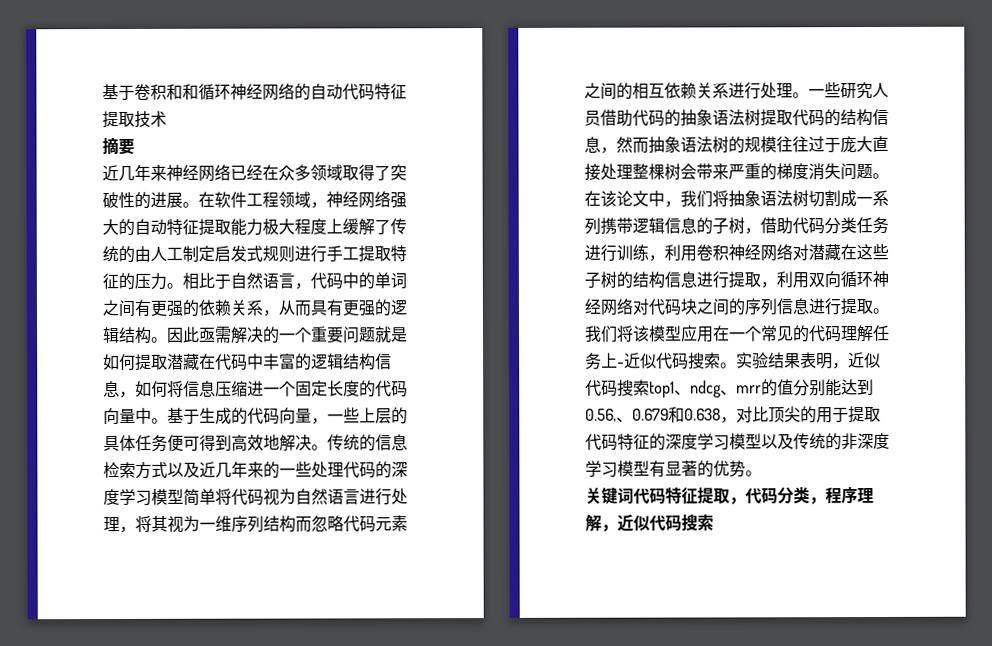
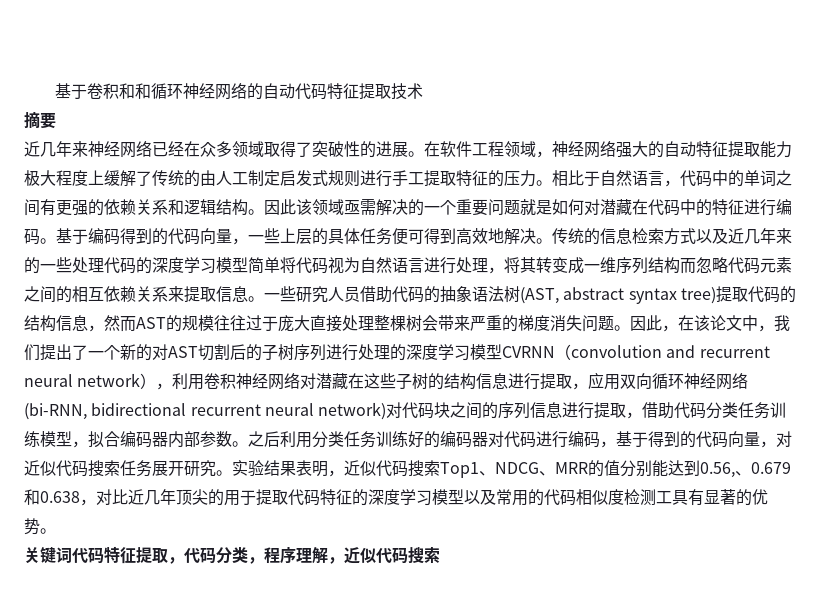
- 相比于自然语言，代码中的单词之间有更强的依赖关系，从而具有更强的逻辑结构。
+ 相比于自然语言，代码中的单词之间有更强的依赖关系和逻辑结构。
- 因此亟需解决的一个重要问题就是如何提取潜藏在代码中丰富的逻辑结构信息，如何将信息压缩进一个固定长度的代码向量中。基于生成的代码向量，一些上层的具体任务便可得到高效地解决。
+ 因此该领域亟需解决的一个重要问题就是如何对潜藏在代码中的特征进行编码。基于编码得到的代码向量，一些上层的具体任务便可得到高效地解决。
- 传统的信息检索方式以及近几年来的一些处理代码的深度学习模型简单将代码视为自然语言进行处理，将其视为一维序列结构而忽略代码元素之间的相互依赖关系进行处理。
+ 传统的信息检索方式以及近几年来的一些处理代码的深度学习模型简单将代码视为自然语言进行处理，将其转变成一维序列结构而忽略代码元素之间的相互依赖关系来提取信息。
- 一些研究人员借助代码的抽象语法树提取代码的结构信息，然而抽象语法树的规模往往过于庞大直接处理整棵树会带来严重的梯度消失问题。
+ 一些研究人员借助代码的抽象语法树(AST, abstract syntax tree)提取代码的结构信息，然而AST的规模往往过于庞大直接处理整棵树会带来严重的梯度消失问题。
- 在该论文中，我们将抽象语法树切割成一系列携带逻辑信息的子树，借助代码分类任务进行训练，利用卷积神经网络对潜藏在这些子树的结构信息进行提取，利用双向循环神经网络对代码块之间的序列信息进行提取。我们将该模型应用在一个常见的代码理解任务上-近似代码搜索。
+ 因此，在该论文中，我们提出了一个新的对AST切割后的子树序列进行处理的深度学习模型CVRNN（convolution and recurrent neural network），利用卷积神经网络对潜藏在这些子树的结构信息进行提取，应用双向循环神经网络(bi-RNN, bidirectional recurrent neural network)对代码块之间的序列信息进行提取，借助代码分类任务训练模型，拟合编码器内部参数。之后利用分类任务训练好的编码器对代码进行编码，基于得到的代码向量，对近似代码搜索任务展开研究。
- 实验结果表明，近似代码搜索top1、ndcg、mrr的值分别能达到0.56,、0.679和0.638，对比顶尖的用于提取代码特征的深度学习模型以及传统的非深度学习模型有显著的优势。
+ 实验结果表明，近似代码搜索Top1、NDCG、MRR的值分别能达到0.56,、0.679和0.638，对比近几年顶尖的用于提取代码特征的深度学习模型以及常用的代码相似度检测工具有显著的优势。

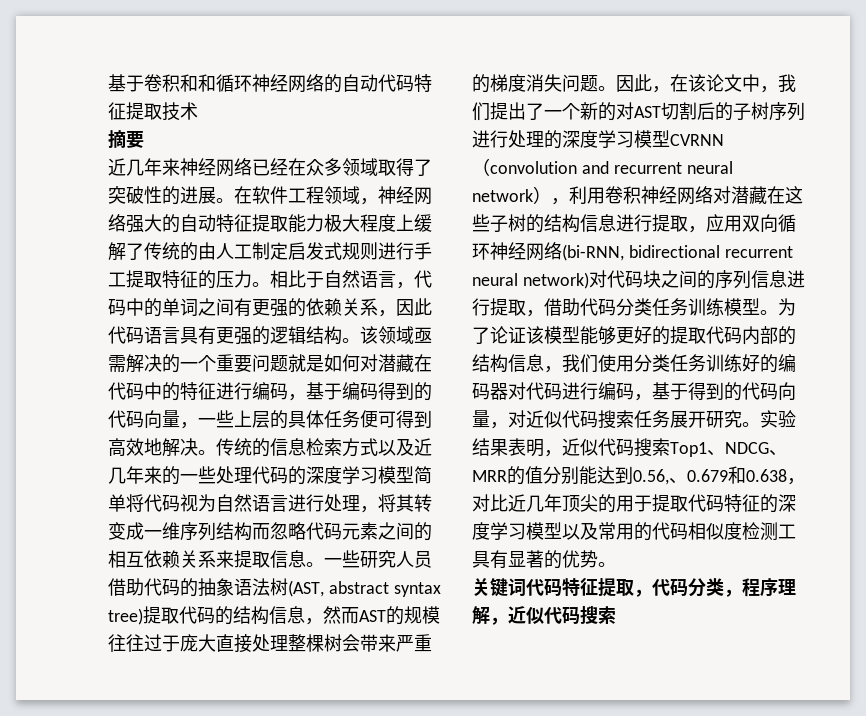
- 相比于自然语言，代码中的单词之间有更强的依赖关系和逻辑结构。
+ 相比于自然语言，代码中的单词之间有更强的依赖关系，因此代码语言具有更强的逻辑结构。
- 因此该领域亟需解决的一个重要问题就是如何对潜藏在代码中的特征进行编码。基于编码得到的代码向量，一些上层的具体任务便可得到高效地解决。
+ 该领域亟需解决的一个重要问题就是如何对潜藏在代码中的特征进行编码，基于编码得到的代码向量，一些上层的具体任务便可得到高效地解决。
- 因此，在该论文中，我们提出了一个新的对AST切割后的子树序列进行处理的深度学习模型CVRNN（convolution and recurrent neural network），利用卷积神经网络对潜藏在这些子树的结构信息进行提取，应用双向循环神经网络(bi-RNN, bidirectional recurrent neural network)对代码块之间的序列信息进行提取，借助代码分类任务训练模型，拟合编码器内部参数。之后利用分类任务训练好的编码器对代码进行编码，基于得到的代码向量，对近似代码搜索任务展开研究。
+ 因此，在该论文中，我们提出了一个新的对AST切割后的子树序列进行处理的深度学习模型CVRNN（convolution and recurrent neural network），利用卷积神经网络对潜藏在这些子树的结构信息进行提取，应用双向循环神经网络(bi-RNN, bidirectional recurrent neural network)对代码块之间的序列信息进行提取，借助代码分类任务训练模型。为了论证该模型能够更好的提取代码内部的结构信息，我们使用分类任务训练好的编码器对代码进行编码，基于得到的代码向量，对近似代码搜索任务展开研究。

